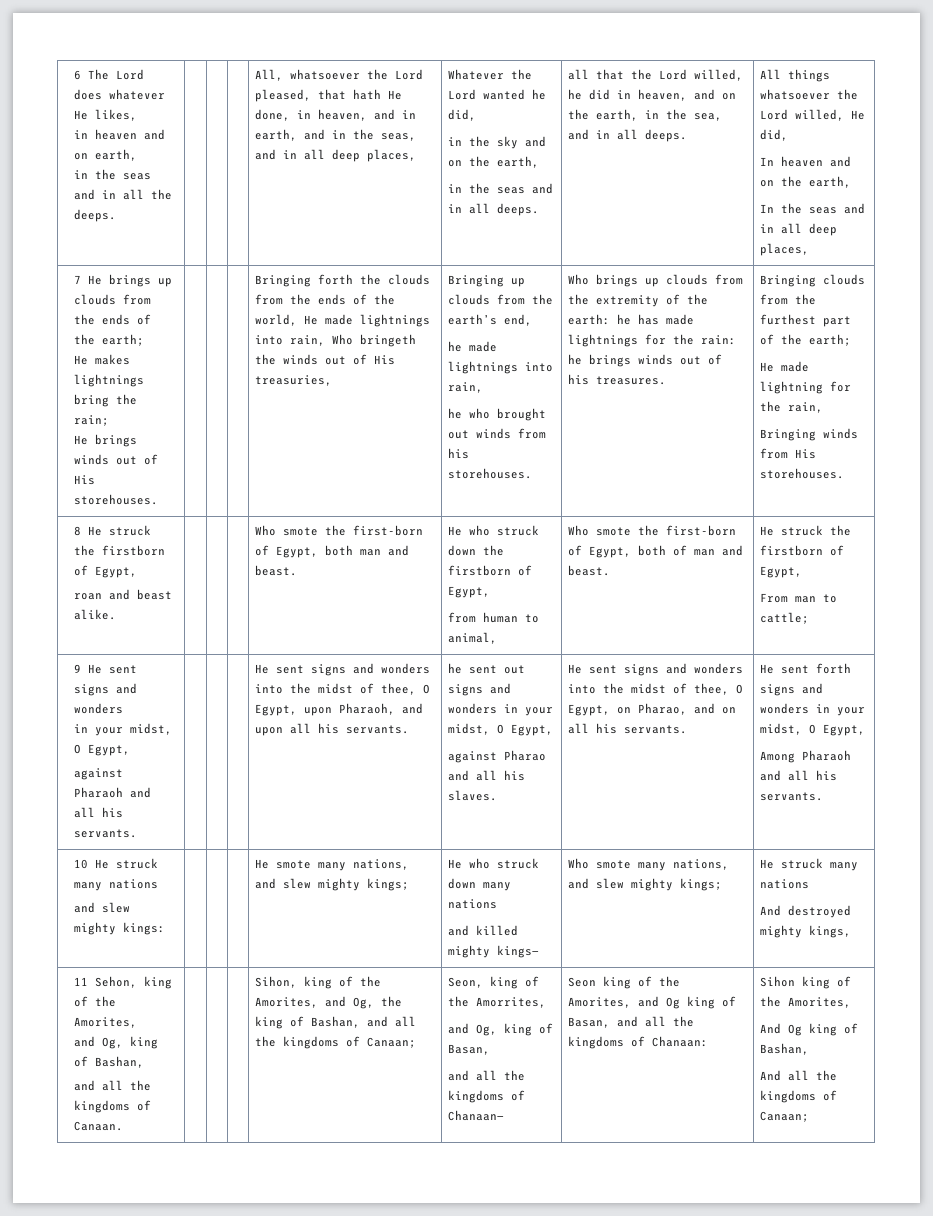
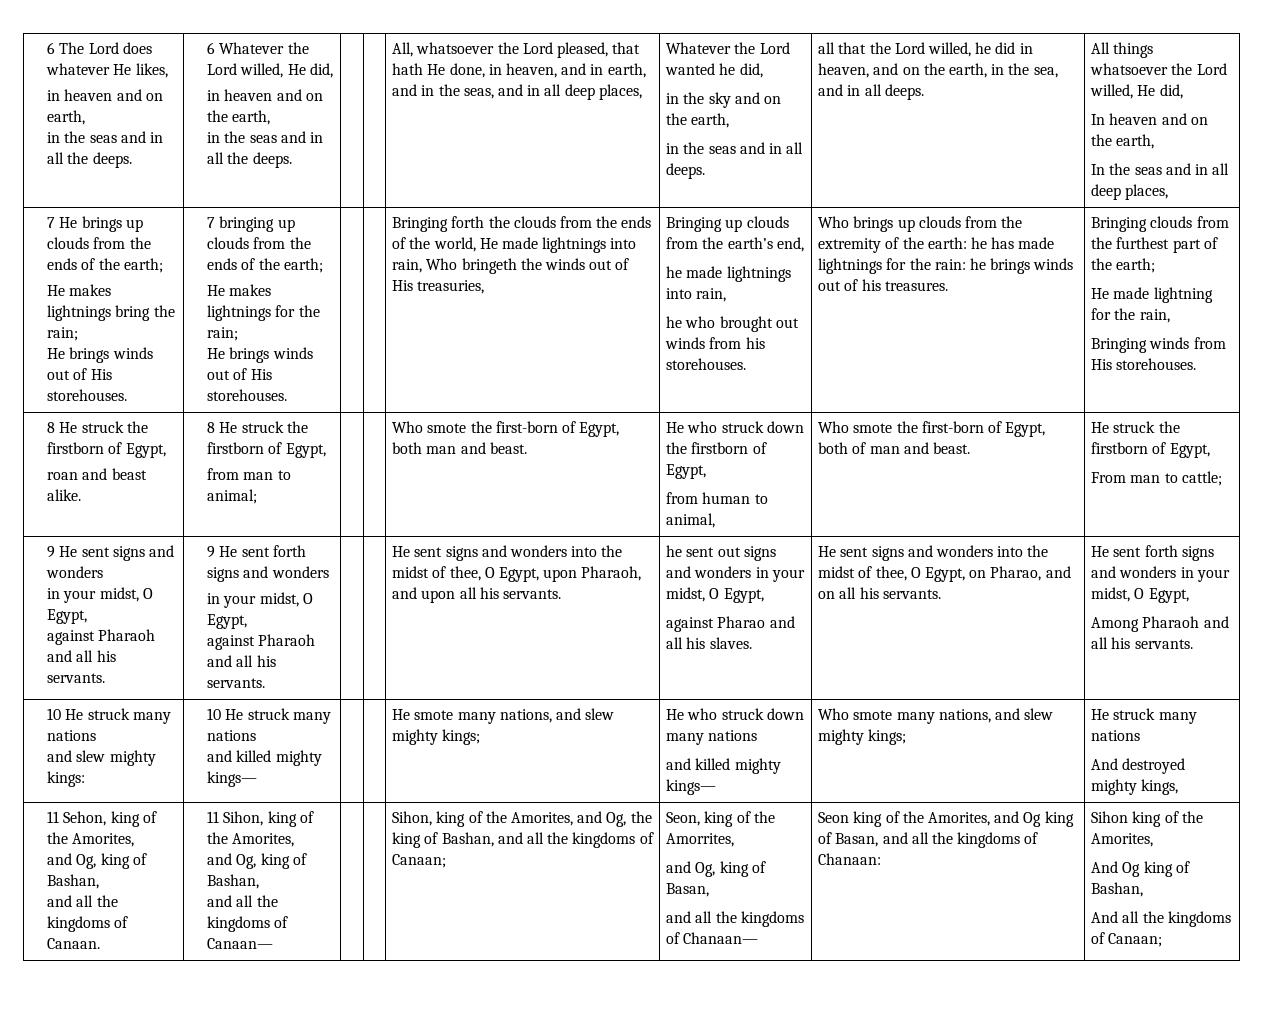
+ 6 Whatever the Lord willed, He did,
+ in heaven and on the earth,
+ in the seas and in all the deeps.
+ 7 bringing up clouds from the ends of the earth;
+ He makes lightnings for the rain;
+ He brings winds out of His storehouses.
- roan and beast alike.
+ roan and beast alike. | 8 He struck the firstborn of Egypt,
+ from man to animal;
+ 9 He sent forth signs and wonders
+ in your midst, O Egypt,
+ against Pharaoh and all his servants.
- and slew mighty kings:
+ and slew mighty kings: | 10 He struck many nations
+ and killed mighty kings—
+ 11 Sihon, king of the Amorites,
+ and Og, king of Bashan,
+ and all the kingdoms of Canaan—

